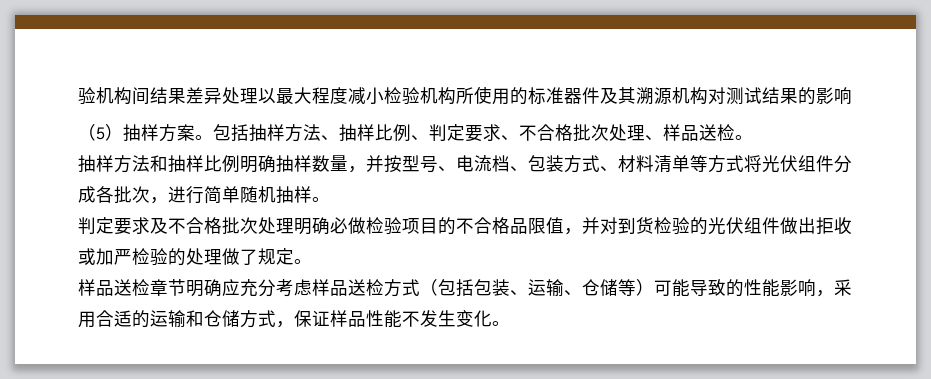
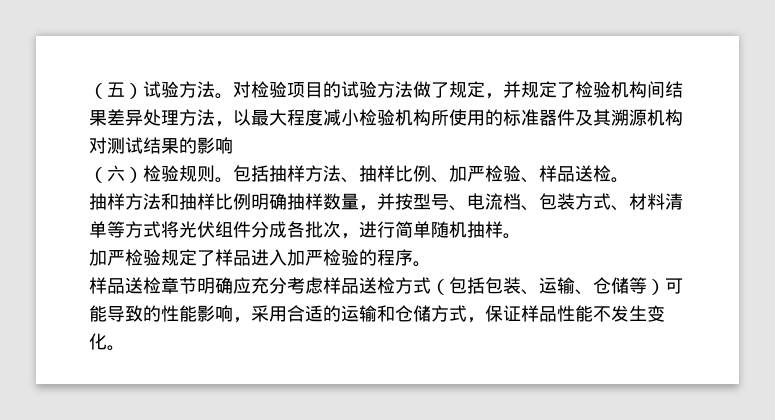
- 验机构间结果差异处理以最大程度减小检验机构所使用的标准器件及其溯源机构对测试结果的影响
+ （五）试验方法。对检验项目的试验方法做了规定，并规定了检验机构间结果差异处理方法，以最大程度减小检验机构所使用的标准器件及其溯源机构对测试结果的影响
- （5）抽样方案。
+ （六）检验规则。
- 包括抽样方法、抽样比例、判定要求、不合格批次处理、样品送检。
+ 包括抽样方法、抽样比例、加严检验、样品送检。
- 判定要求及不合格批次处理明确必做检验项目的不合格品限值，并对到货检验的光伏组件做出拒收或加严检验的处理做了规定。
+ 加严检验规定了样品进入加严检验的程序。

